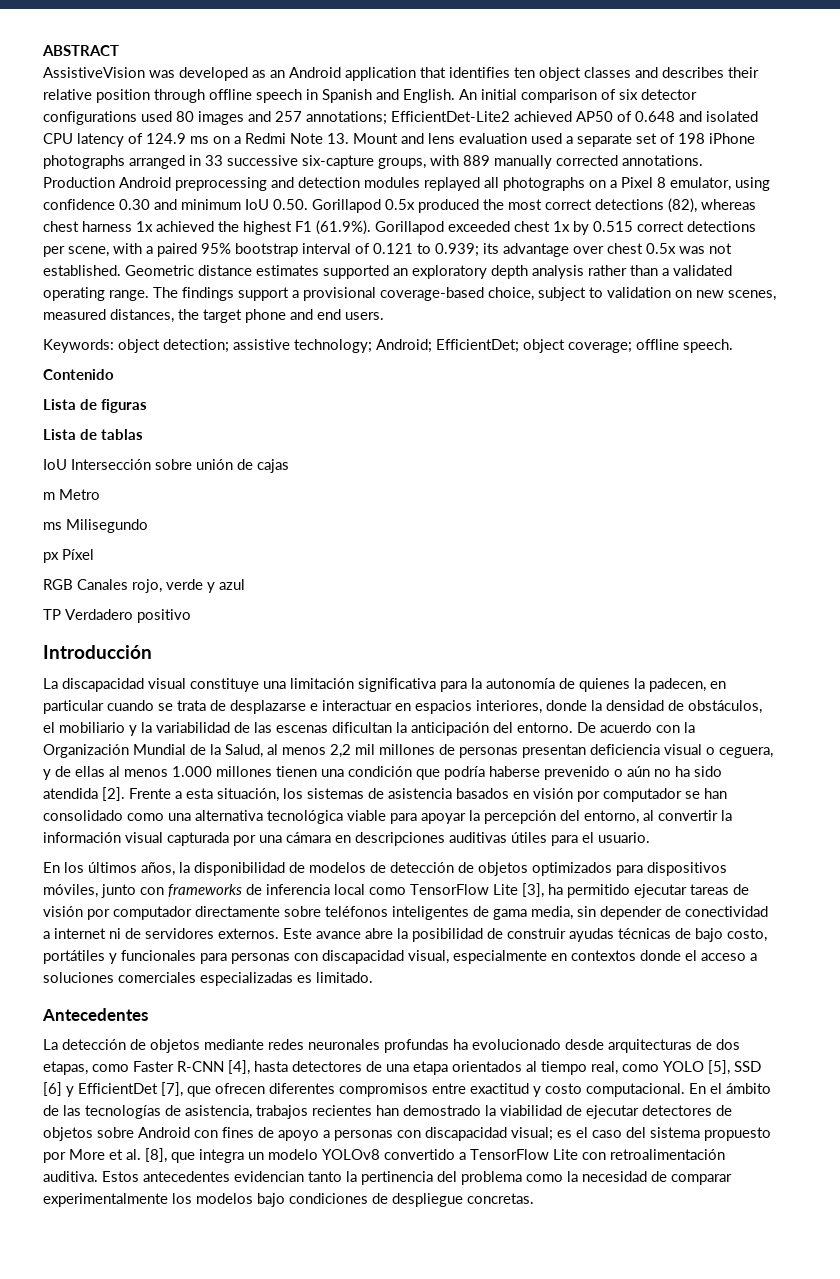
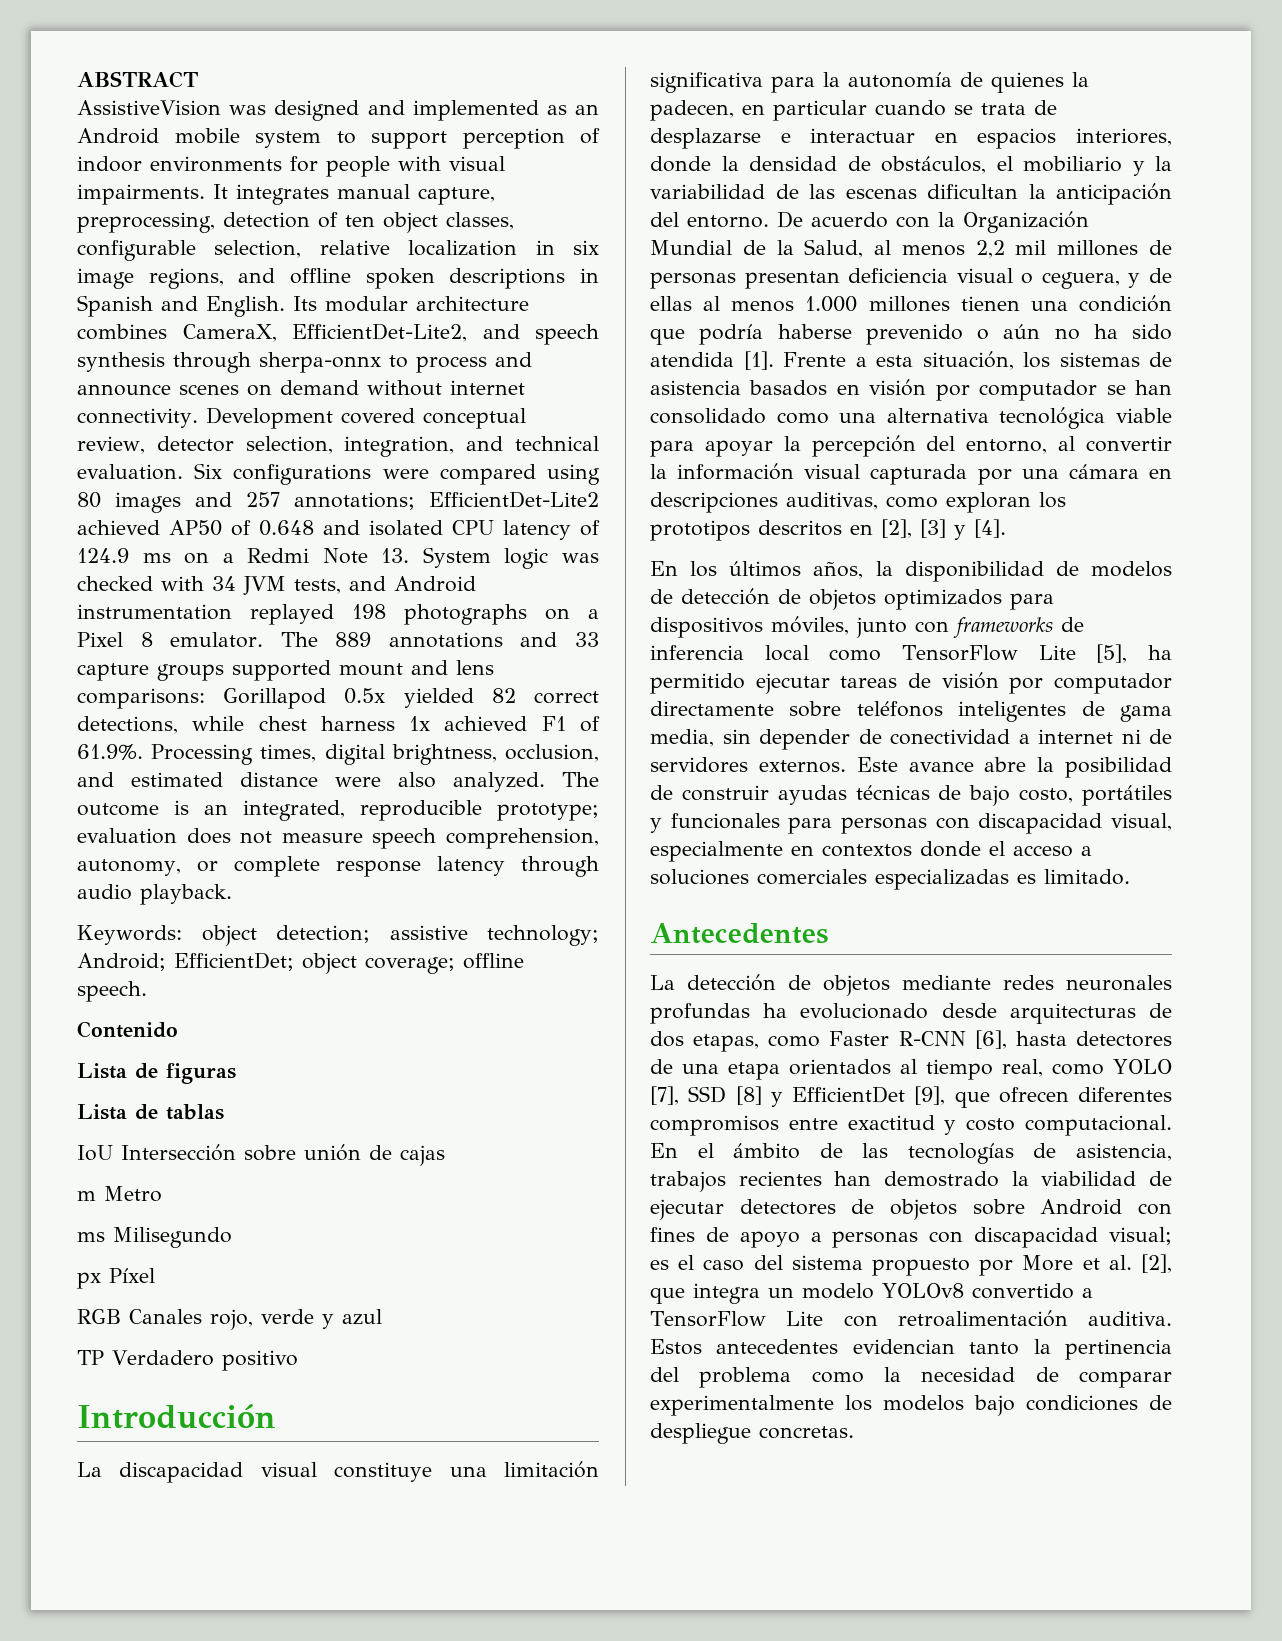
- AssistiveVision was developed as an Android application that identifies ten object classes and describes their relative position through offline speech in Spanish and English. An initial comparison of six detector configurations used 80 images and 257 annotations; EfficientDet-Lite2 achieved AP50 of 0.648 and isolated CPU latency of 124.9 ms on a Redmi Note 13. Mount and lens evaluation used a separate set of 198 iPhone photographs arranged in 33 successive six-capture groups, with 889 manually corrected annotations. Production Android preprocessing and detection modules replayed all photographs on a Pixel 8 emulator, using confidence 0.30 and minimum IoU 0.50. Gorillapod 0.5x produced the most correct detections (82), whereas chest harness 1x achieved the highest F1 (61.9%). Gorillapod exceeded chest 1x by 0.515 correct detections per scene, with a paired 95% bootstrap interval of 0.121 to 0.939; its advantage over chest 0.5x was not established. Geometric distance estimates supported an exploratory depth analysis rather than a validated operating range. The findings support a provisional coverage-based choice, subject to validation on new scenes, measured distances, the target phone and end users.
+ AssistiveVision was designed and implemented as an Android mobile system to support perception of indoor environments for people with visual impairments. It integrates manual capture, preprocessing, detection of ten object classes, configurable selection, relative localization in six image regions, and offline spoken descriptions in Spanish and English. Its modular architecture combines CameraX, EfficientDet-Lite2, and speech synthesis through sherpa-onnx to process and announce scenes on demand without internet connectivity. Development covered conceptual review, detector selection, integration, and technical evaluation. Six configurations were compared using 80 images and 257 annotations; EfficientDet-Lite2 achieved AP50 of 0.648 and isolated CPU latency of 124.9 ms on a Redmi Note 13. System logic was checked with 34 JVM tests, and Android instrumentation replayed 198 photographs on a Pixel 8 emulator. The 889 annotations and 33 capture groups supported mount and lens comparisons: Gorillapod 0.5x yielded 82 correct detections, while chest harness 1x achieved F1 of 61.9%. Processing times, digital brightness, occlusion, and estimated distance were also analyzed. The outcome is an integrated, reproducible prototype; evaluation does not measure speech comprehension, autonomy, or complete response latency through audio playback.
- De acuerdo con la Organización Mundial de la Salud, al menos 2,2 mil millones de personas presentan deficiencia visual o ceguera, y de ellas al menos 1.000 millones tienen una condición que podría haberse prevenido o aún no ha sido atendida [2].
+ De acuerdo con la Organización Mundial de la Salud, al menos 2,2 mil millones de personas presentan deficiencia visual o ceguera, y de ellas al menos 1.000 millones tienen una condición que podría haberse prevenido o aún no ha sido atendida [1].
- Frente a esta situación, los sistemas de asistencia basados en visión por computador se han consolidado como una alternativa tecnológica viable para apoyar la percepción del entorno, al convertir la información visual capturada por una cámara en descripciones auditivas útiles para el usuario.
+ Frente a esta situación, los sistemas de asistencia basados en visión por computador se han consolidado como una alternativa tecnológica viable para apoyar la percepción del entorno, al convertir la información visual capturada por una cámara en descripciones auditivas, como exploran los prototipos descritos en [2], [3] y [4].
- En los últimos años, la disponibilidad de modelos de detección de objetos optimizados para dispositivos móviles, junto con frameworks de inferencia local como TensorFlow Lite [3], ha permitido ejecutar tareas de visión por computador directamente sobre teléfonos inteligentes de gama media, sin depender de conectividad a internet ni de servidores externos.
+ En los últimos años, la disponibilidad de modelos de detección de objetos optimizados para dispositivos móviles, junto con frameworks de inferencia local como TensorFlow Lite [5], ha permitido ejecutar tareas de visión por computador directamente sobre teléfonos inteligentes de gama media, sin depender de conectividad a internet ni de servidores externos.
- La detección de objetos mediante redes neuronales profundas ha evolucionado desde arquitecturas de dos etapas, como Faster R-CNN [4], hasta detectores de una etapa orientados al tiempo real, como YOLO [5], SSD [6] y EfficientDet [7], que ofrecen diferentes compromisos entre exactitud y costo computacional.
+ La detección de objetos mediante redes neuronales profundas ha evolucionado desde arquitecturas de dos etapas, como Faster R-CNN [6], hasta detectores de una etapa orientados al tiempo real, como YOLO [7], SSD [8] y EfficientDet [9], que ofrecen diferentes compromisos entre exactitud y costo computacional.
- En el ámbito de las tecnologías de asistencia, trabajos recientes han demostrado la viabilidad de ejecutar detectores de objetos sobre Android con fines de apoyo a personas con discapacidad visual; es el caso del sistema propuesto por More et al. [8], que integra un modelo YOLOv8 convertido a TensorFlow Lite con retroalimentación auditiva.
+ En el ámbito de las tecnologías de asistencia, trabajos recientes han demostrado la viabilidad de ejecutar detectores de objetos sobre Android con fines de apoyo a personas con discapacidad visual; es el caso del sistema propuesto por More et al. [2], que integra un modelo YOLOv8 convertido a TensorFlow Lite con retroalimentación auditiva.

